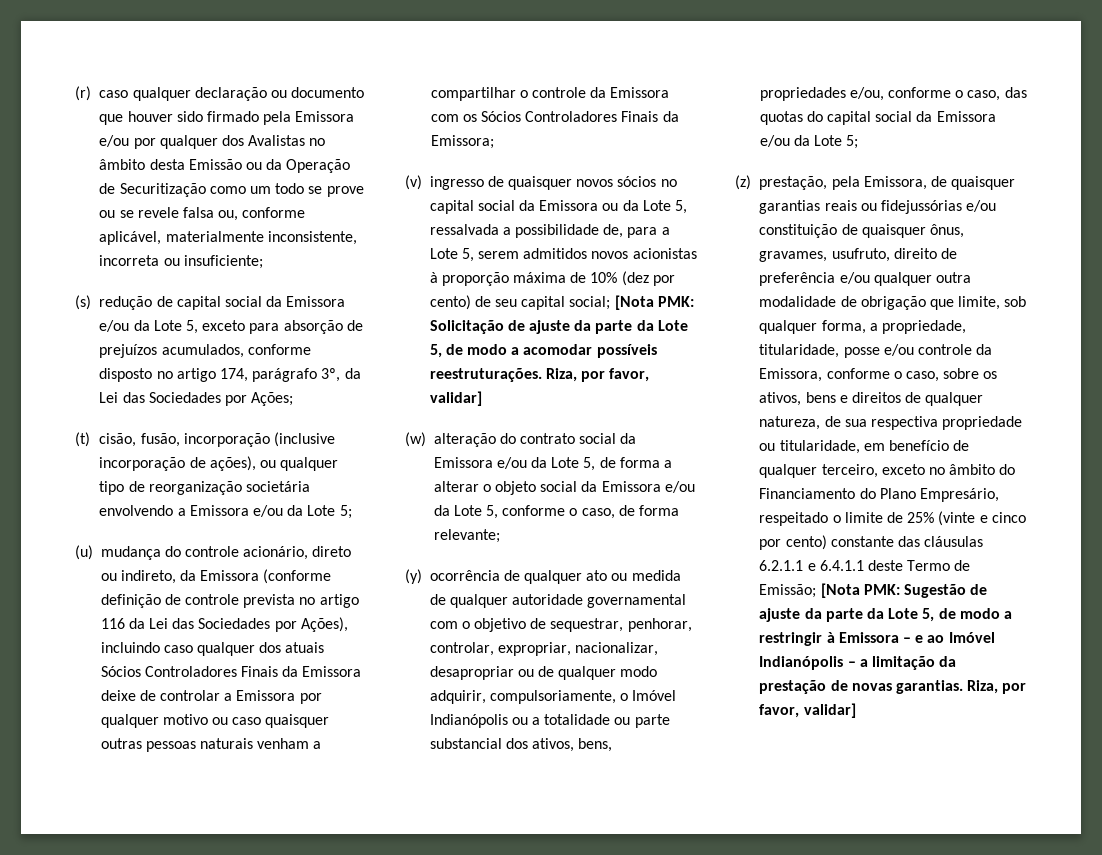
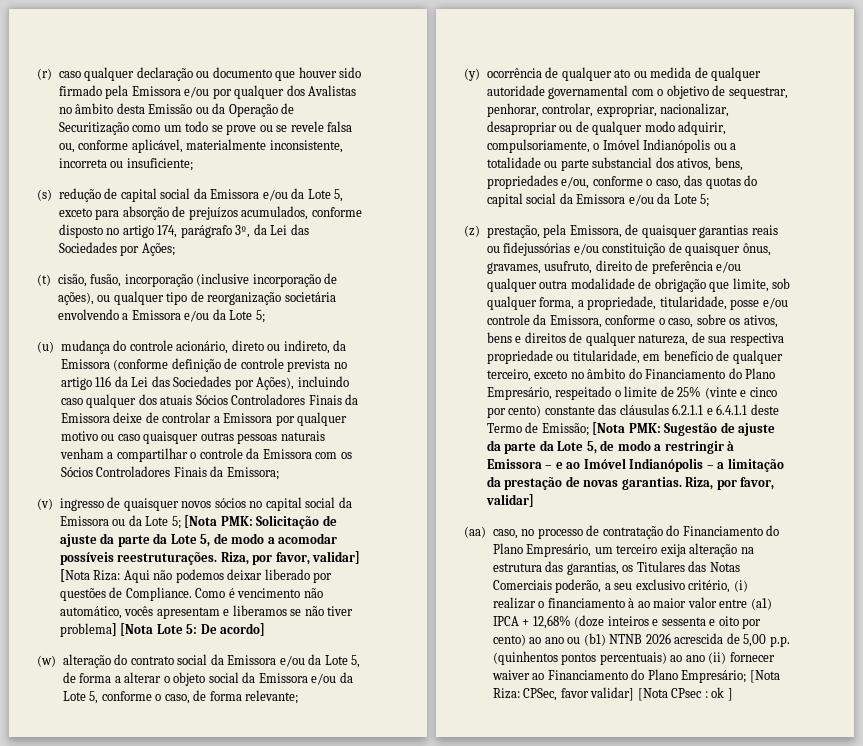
- (v) ingresso de quaisquer novos sócios no capital social da Emissora ou da Lote 5, ressalvada a possibilidade de, para a Lote 5, serem admitidos novos acionistas à proporção máxima de 10% (dez por cento) de seu capital social; [Nota PMK: Solicitação de ajuste da parte da Lote 5, de modo a acomodar possíveis reestruturações. Riza, por favor, validar]
+ (v) ingresso de quaisquer novos sócios no capital social da Emissora ou da Lote 5; [Nota PMK: Solicitação de ajuste da parte da Lote 5, de modo a acomodar possíveis reestruturações. Riza, por favor, validar] [Nota Riza: Aqui não podemos deixar liberado por questões de Compliance. Como é vencimento não automático, vocês apresentam e liberamos se não tiver problema] [Nota Lote 5: De acordo]
+ (aa) caso, no processo de contratação do Financiamento do Plano Empresário, um terceiro exija alteração na estrutura das garantias, os Titulares das Notas Comerciais poderão, a seu exclusivo critério, (i) realizar o financiamento à ao maior valor entre (a1) IPCA + 12,68% (doze inteiros e sessenta e oito por cento) ao ano ou (b1) NTNB 2026 acrescida de 5,00 p.p. (quinhentos pontos percentuais) ao ano (ii) fornecer waiver ao Financiamento do Plano Empresário; [Nota Riza: CPSec, favor validar] [Nota CPsec : ok ]

